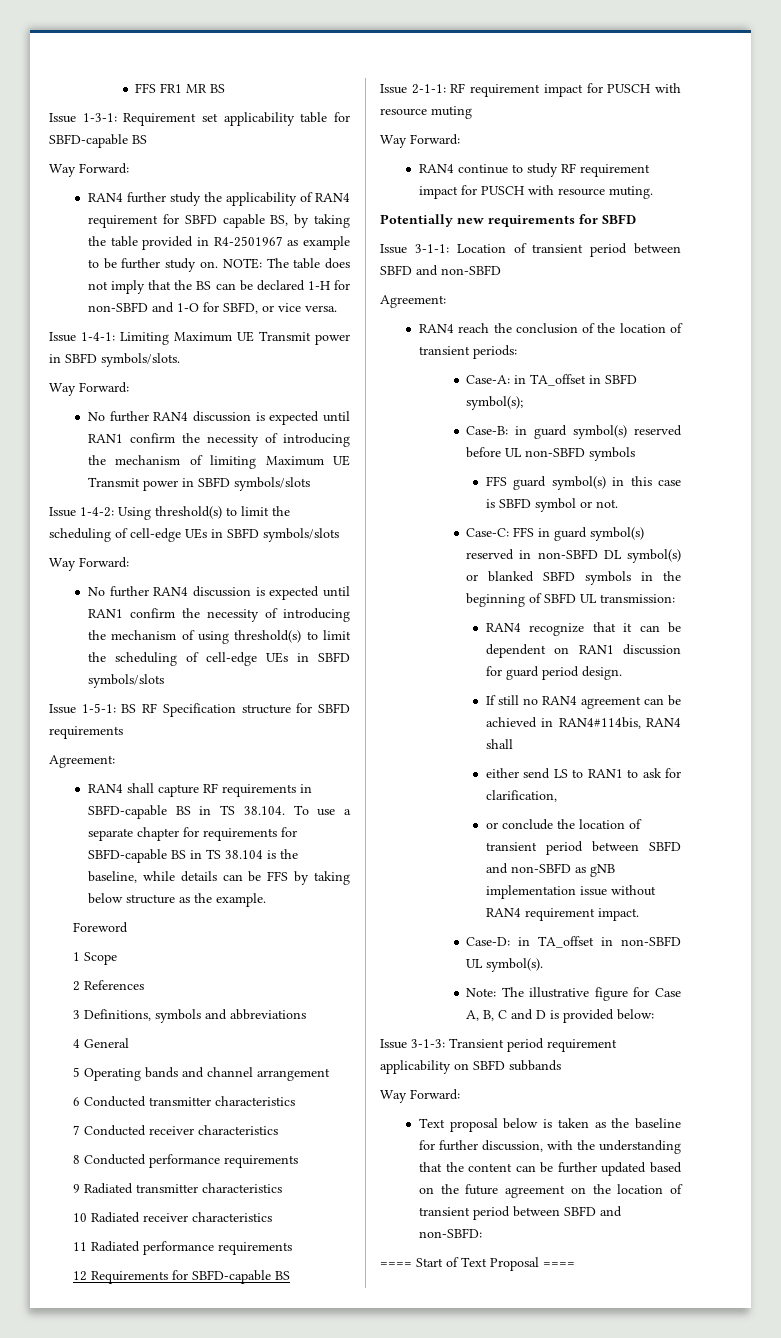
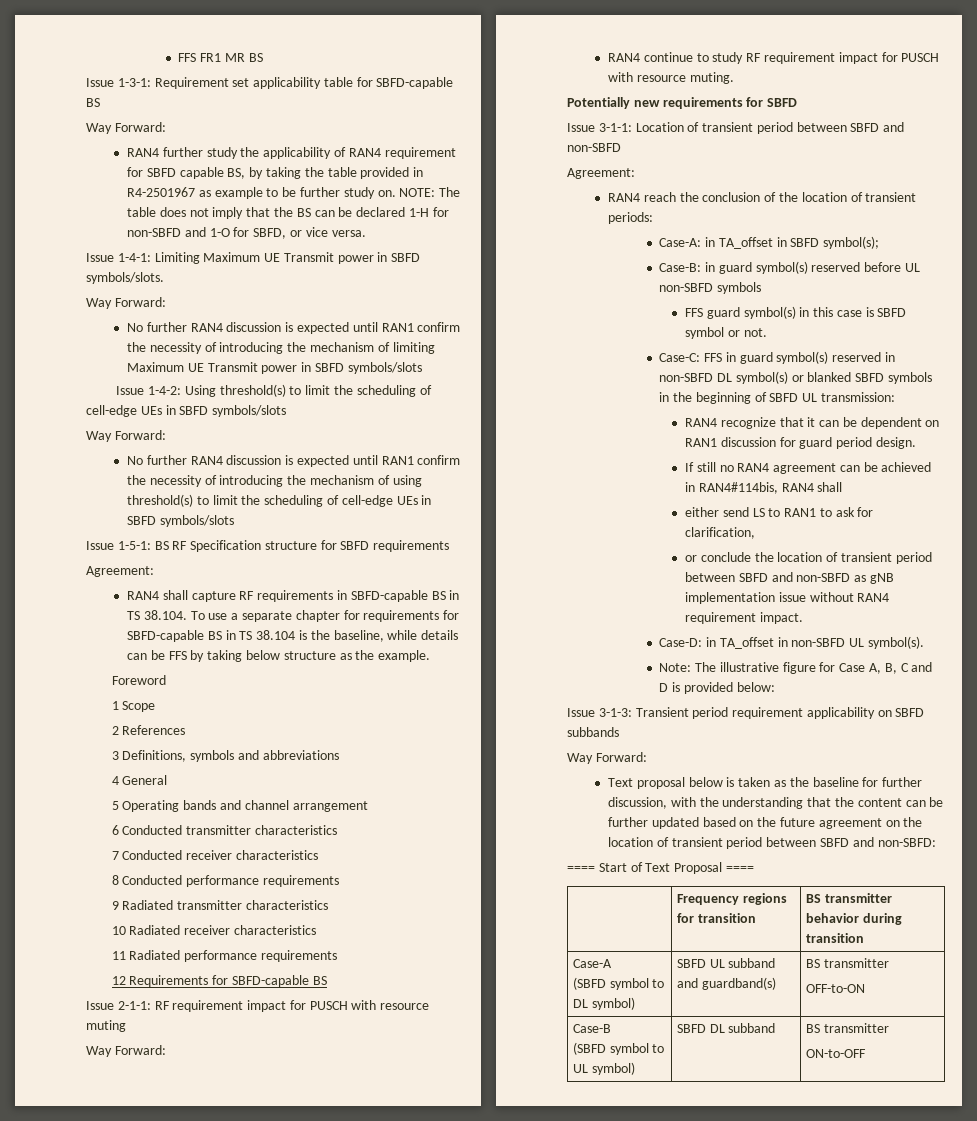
+ | Frequency regions for transition | BS transmitter behavior during transition
+ Case-A
+ (SBFD symbol to DL symbol) | SBFD UL subband and guardband(s) | BS transmitter
+ OFF-to-ON
+ Case-B
+ (SBFD symbol to UL symbol) | SBFD DL subband | BS transmitter
+ ON-to-OFF

